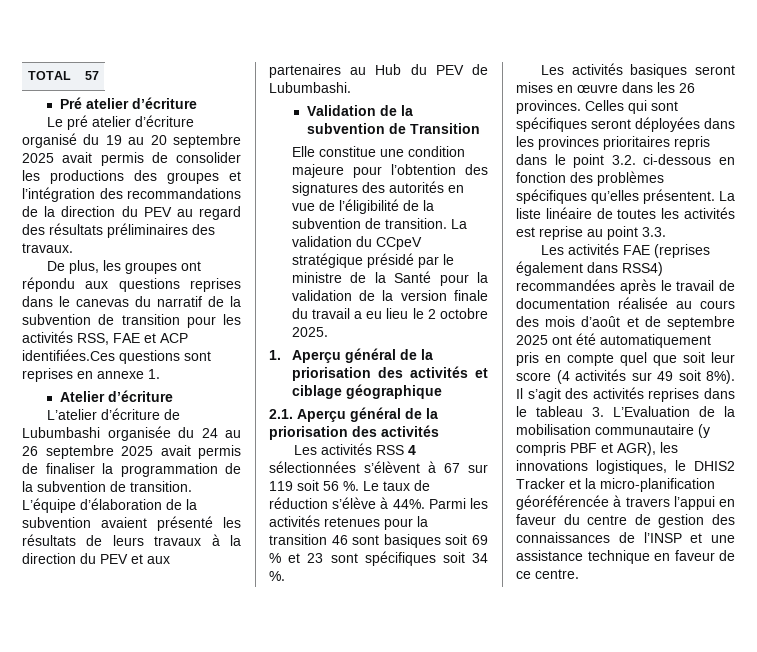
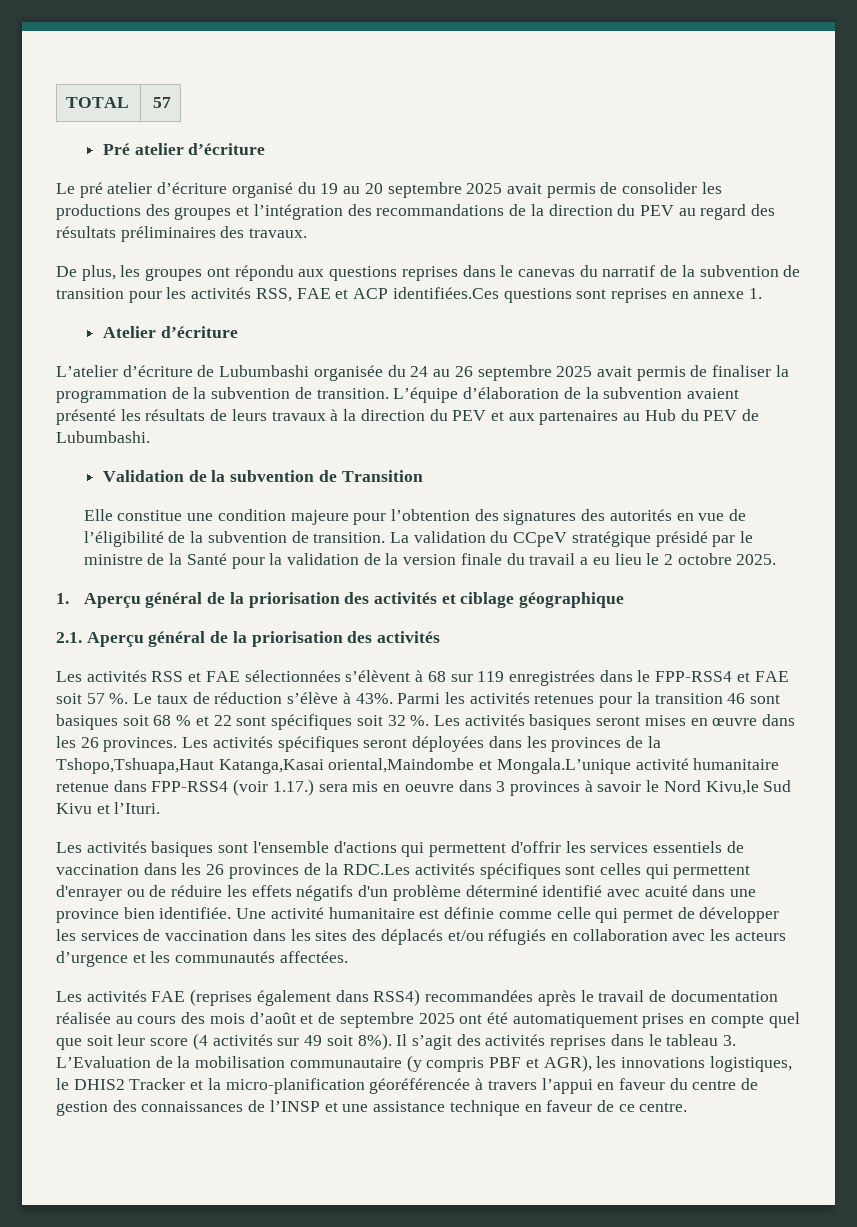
- Les activités RSS 4 sélectionnées s’élèvent à 67 sur 119 soit 56 %.
+ Les activités RSS et FAE sélectionnées s’élèvent à 68 sur 119 enregistrées dans le FPP-RSS4 et FAE soit 57 %.
- Le taux de réduction s’élève à 44%.
+ Le taux de réduction s’élève à 43%.
- Parmi les activités retenues pour la transition 46 sont basiques soit 69 % et 23 sont spécifiques soit 34 %.
- Les activités basiques seront mises en œuvre dans les 26 provinces.
+ Parmi les activités retenues pour la transition 46 sont basiques soit 68 % et 22 sont spécifiques soit 32 %. Les activités basiques seront mises en œuvre dans les 26 provinces.
- Celles qui sont spécifiques seront déployées dans les provinces prioritaires repris dans le point 3.2. ci-dessous en fonction des problèmes spécifiques qu’elles présentent. La liste linéaire de toutes les activités est reprise au point 3.3.
+ Les activités spécifiques seront déployées dans les provinces de la Tshopo,Tshuapa,Haut Katanga,Kasai oriental,Maindombe et Mongala.L’unique activité humanitaire retenue dans FPP-RSS4 (voir 1.17.) sera mis en oeuvre dans 3 provinces à savoir le Nord Kivu,le Sud Kivu et l’Ituri.
+ Les activités basiques sont l'ensemble d'actions qui permettent d'offrir les services essentiels de vaccination dans les 26 provinces de la RDC.Les activités spécifiques sont celles qui permettent d'enrayer ou de réduire les effets négatifs d'un problème déterminé identifié avec acuité dans une province bien identifiée. Une activité humanitaire est définie comme celle qui permet de développer les services de vaccination dans les sites des déplacés et/ou réfugiés en collaboration avec les acteurs d’urgence et les communautés affectées.
- Les activités FAE (reprises également dans RSS4) recommandées après le travail de documentation réalisée au cours des mois d’août et de septembre 2025 ont été automatiquement pris en compte quel que soit leur score (4 activités sur 49 soit 8%).
+ Les activités FAE (reprises également dans RSS4) recommandées après le travail de documentation réalisée au cours des mois d’août et de septembre 2025 ont été automatiquement prises en compte quel que soit leur score (4 activités sur 49 soit 8%).

